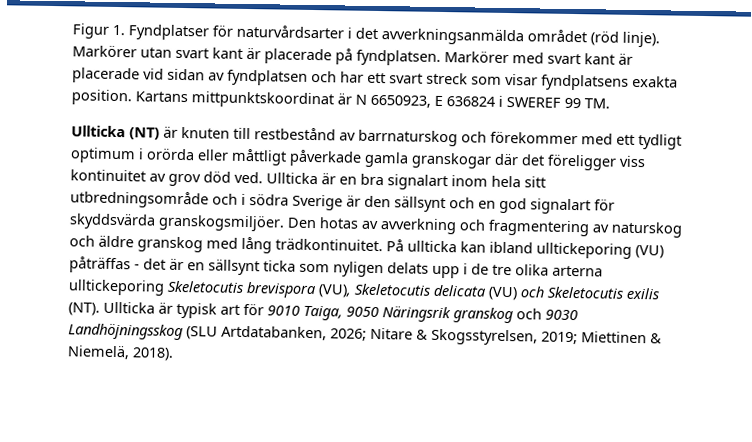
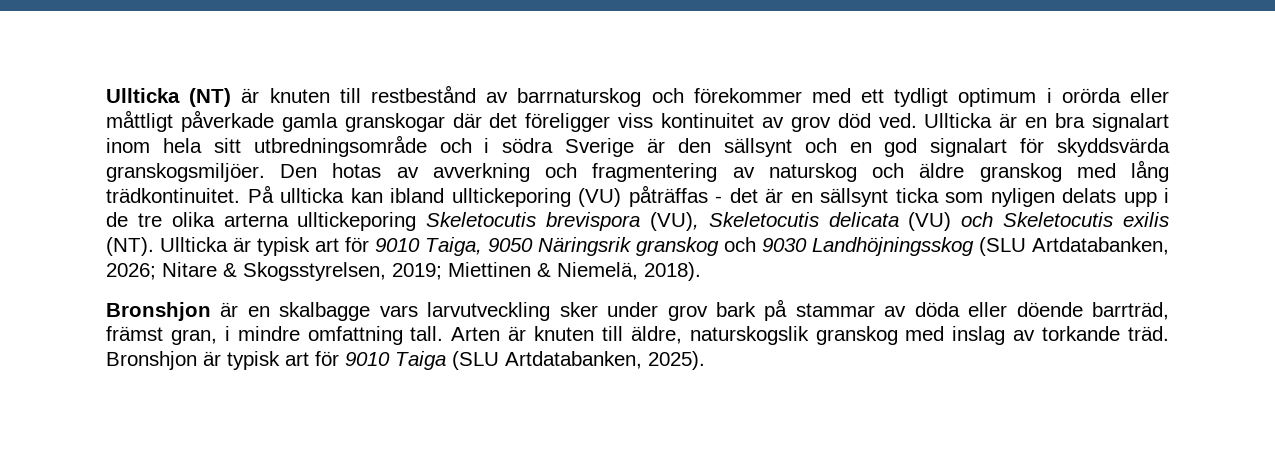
- Figur 1. Fyndplatser för naturvårdsarter i det avverkningsanmälda området (röd linje). Markörer utan svart kant är placerade på fyndplatsen. Markörer med svart kant är placerade vid sidan av fyndplatsen och har ett svart streck som visar fyndplatsens exakta position. Kartans mittpunktskoordinat är N 6650923, E 636824 i SWEREF 99 TM.
+ Bronshjon är en skalbagge vars larvutveckling sker under grov bark på stammar av döda eller döende barrträd, främst gran, i mindre omfattning tall. Arten är knuten till äldre, naturskogslik granskog med inslag av torkande träd. Bronshjon är typisk art för 9010 Taiga (SLU Artdatabanken, 2025).

